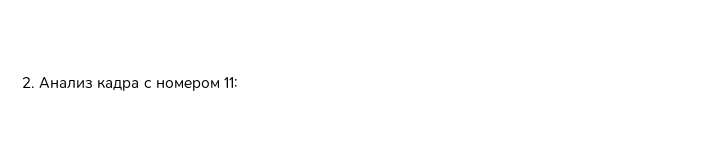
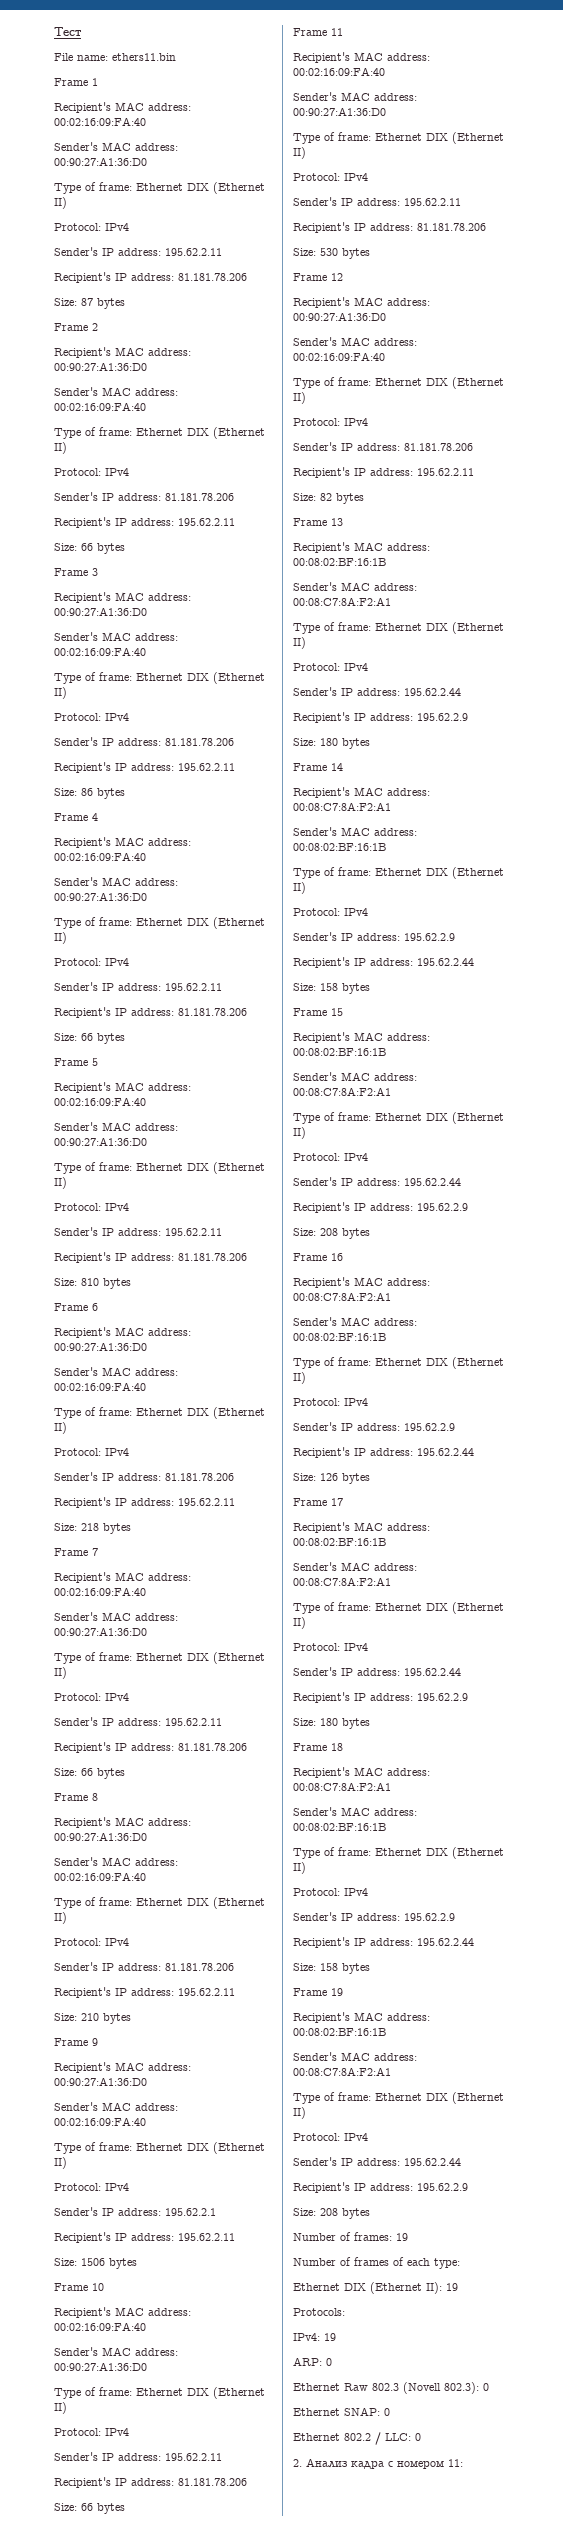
+ Тест
+ File name: ethers11.bin
+ Frame 1
+ Recipient's MAC address: 00:02:16:09:FA:40
+ Sender's MAC address: 00:90:27:A1:36:D0
+ Type of frame: Ethernet DIX (Ethernet II)
+ Protocol: IPv4
+ Sender's IP address: 195.62.2.11
+ Recipient's IP address: 81.181.78.206
+ Size: 87 bytes
+ Frame 2
+ Recipient's MAC address: 00:90:27:A1:36:D0
+ Sender's MAC address: 00:02:16:09:FA:40
+ Type of frame: Ethernet DIX (Ethernet II)
+ Protocol: IPv4
+ Sender's IP address: 81.181.78.206
+ Recipient's IP address: 195.62.2.11
+ Size: 66 bytes
+ Frame 3
+ Recipient's MAC address: 00:90:27:A1:36:D0
+ Sender's MAC address: 00:02:16:09:FA:40
+ Type of frame: Ethernet DIX (Ethernet II)
+ Protocol: IPv4
+ Sender's IP address: 81.181.78.206
+ Recipient's IP address: 195.62.2.11
+ Size: 86 bytes
+ Frame 4
+ Recipient's MAC address: 00:02:16:09:FA:40
+ Sender's MAC address: 00:90:27:A1:36:D0
+ Type of frame: Ethernet DIX (Ethernet II)
+ Protocol: IPv4
+ Sender's IP address: 195.62.2.11
+ Recipient's IP address: 81.181.78.206
+ Size: 66 bytes
+ Frame 5
+ Recipient's MAC address: 00:02:16:09:FA:40
+ Sender's MAC address: 00:90:27:A1:36:D0
+ Type of frame: Ethernet DIX (Ethernet II)
+ Protocol: IPv4
+ Sender's IP address: 195.62.2.11
+ Recipient's IP address: 81.181.78.206
+ Size: 810 bytes
+ Frame 6
+ Recipient's MAC address: 00:90:27:A1:36:D0
+ Sender's MAC address: 00:02:16:09:FA:40
+ Type of frame: Ethernet DIX (Ethernet II)
+ Protocol: IPv4
+ Sender's IP address: 81.181.78.206
+ Recipient's IP address: 195.62.2.11
+ Size: 218 bytes
+ Frame 7
+ Recipient's MAC address: 00:02:16:09:FA:40
+ Sender's MAC address: 00:90:27:A1:36:D0
+ Type of frame: Ethernet DIX (Ethernet II)
+ Protocol: IPv4
+ Sender's IP address: 195.62.2.11
+ Recipient's IP address: 81.181.78.206
+ Size: 66 bytes
+ Frame 8
+ Recipient's MAC address: 00:90:27:A1:36:D0
+ Sender's MAC address: 00:02:16:09:FA:40
+ Type of frame: Ethernet DIX (Ethernet II)
+ Protocol: IPv4
+ Sender's IP address: 81.181.78.206
+ Recipient's IP address: 195.62.2.11
+ Size: 210 bytes
+ Frame 9
+ Recipient's MAC address: 00:90:27:A1:36:D0
+ Sender's MAC address: 00:02:16:09:FA:40
+ Type of frame: Ethernet DIX (Ethernet II)
+ Protocol: IPv4
+ Sender's IP address: 195.62.2.1
+ Recipient's IP address: 195.62.2.11
+ Size: 1506 bytes
+ Frame 10
+ Recipient's MAC address: 00:02:16:09:FA:40
+ Sender's MAC address: 00:90:27:A1:36:D0
+ Type of frame: Ethernet DIX (Ethernet II)
+ Protocol: IPv4
+ Sender's IP address: 195.62.2.11
+ Recipient's IP address: 81.181.78.206
+ Size: 66 bytes
+ Frame 11
+ Recipient's MAC address: 00:02:16:09:FA:40
+ Sender's MAC address: 00:90:27:A1:36:D0
+ Type of frame: Ethernet DIX (Ethernet II)
+ Protocol: IPv4
+ Sender's IP address: 195.62.2.11
+ Recipient's IP address: 81.181.78.206
+ Size: 530 bytes
+ Frame 12
+ Recipient's MAC address: 00:90:27:A1:36:D0
+ Sender's MAC address: 00:02:16:09:FA:40
+ Type of frame: Ethernet DIX (Ethernet II)
+ Protocol: IPv4
+ Sender's IP address: 81.181.78.206
+ Recipient's IP address: 195.62.2.11
+ Size: 82 bytes
+ Frame 13
+ Recipient's MAC address: 00:08:02:BF:16:1B
+ Sender's MAC address: 00:08:C7:8A:F2:A1
+ Type of frame: Ethernet DIX (Ethernet II)
+ Protocol: IPv4
+ Sender's IP address: 195.62.2.44
+ Recipient's IP address: 195.62.2.9
+ Size: 180 bytes
+ Frame 14
+ Recipient's MAC address: 00:08:C7:8A:F2:A1
+ Sender's MAC address: 00:08:02:BF:16:1B
+ Type of frame: Ethernet DIX (Ethernet II)
+ Protocol: IPv4
+ Sender's IP address: 195.62.2.9
+ Recipient's IP address: 195.62.2.44
+ Size: 158 bytes
+ Frame 15
+ Recipient's MAC address: 00:08:02:BF:16:1B
+ Sender's MAC address: 00:08:C7:8A:F2:A1
+ Type of frame: Ethernet DIX (Ethernet II)
+ Protocol: IPv4
+ Sender's IP address: 195.62.2.44
+ Recipient's IP address: 195.62.2.9
+ Size: 208 bytes
+ Frame 16
+ Recipient's MAC address: 00:08:C7:8A:F2:A1
+ Sender's MAC address: 00:08:02:BF:16:1B
+ Type of frame: Ethernet DIX (Ethernet II)
+ Protocol: IPv4
+ Sender's IP address: 195.62.2.9
+ Recipient's IP address: 195.62.2.44
+ Size: 126 bytes
+ Frame 17
+ Recipient's MAC address: 00:08:02:BF:16:1B
+ Sender's MAC address: 00:08:C7:8A:F2:A1
+ Type of frame: Ethernet DIX (Ethernet II)
+ Protocol: IPv4
+ Sender's IP address: 195.62.2.44
+ Recipient's IP address: 195.62.2.9
+ Size: 180 bytes
+ Frame 18
+ Recipient's MAC address: 00:08:C7:8A:F2:A1
+ Sender's MAC address: 00:08:02:BF:16:1B
+ Type of frame: Ethernet DIX (Ethernet II)
+ Protocol: IPv4
+ Sender's IP address: 195.62.2.9
+ Recipient's IP address: 195.62.2.44
+ Size: 158 bytes
+ Frame 19
+ Recipient's MAC address: 00:08:02:BF:16:1B
+ Sender's MAC address: 00:08:C7:8A:F2:A1
+ Type of frame: Ethernet DIX (Ethernet II)
+ Protocol: IPv4
+ Sender's IP address: 195.62.2.44
+ Recipient's IP address: 195.62.2.9
+ Size: 208 bytes
+ Number of frames: 19
+ Number of frames of each type:
+ Ethernet DIX (Ethernet II): 19
+ Protocols:
+ IPv4: 19
+ ARP: 0
+ Ethernet Raw 802.3 (Novell 802.3): 0
+ Ethernet SNAP: 0
+ Ethernet 802.2 / LLC: 0

